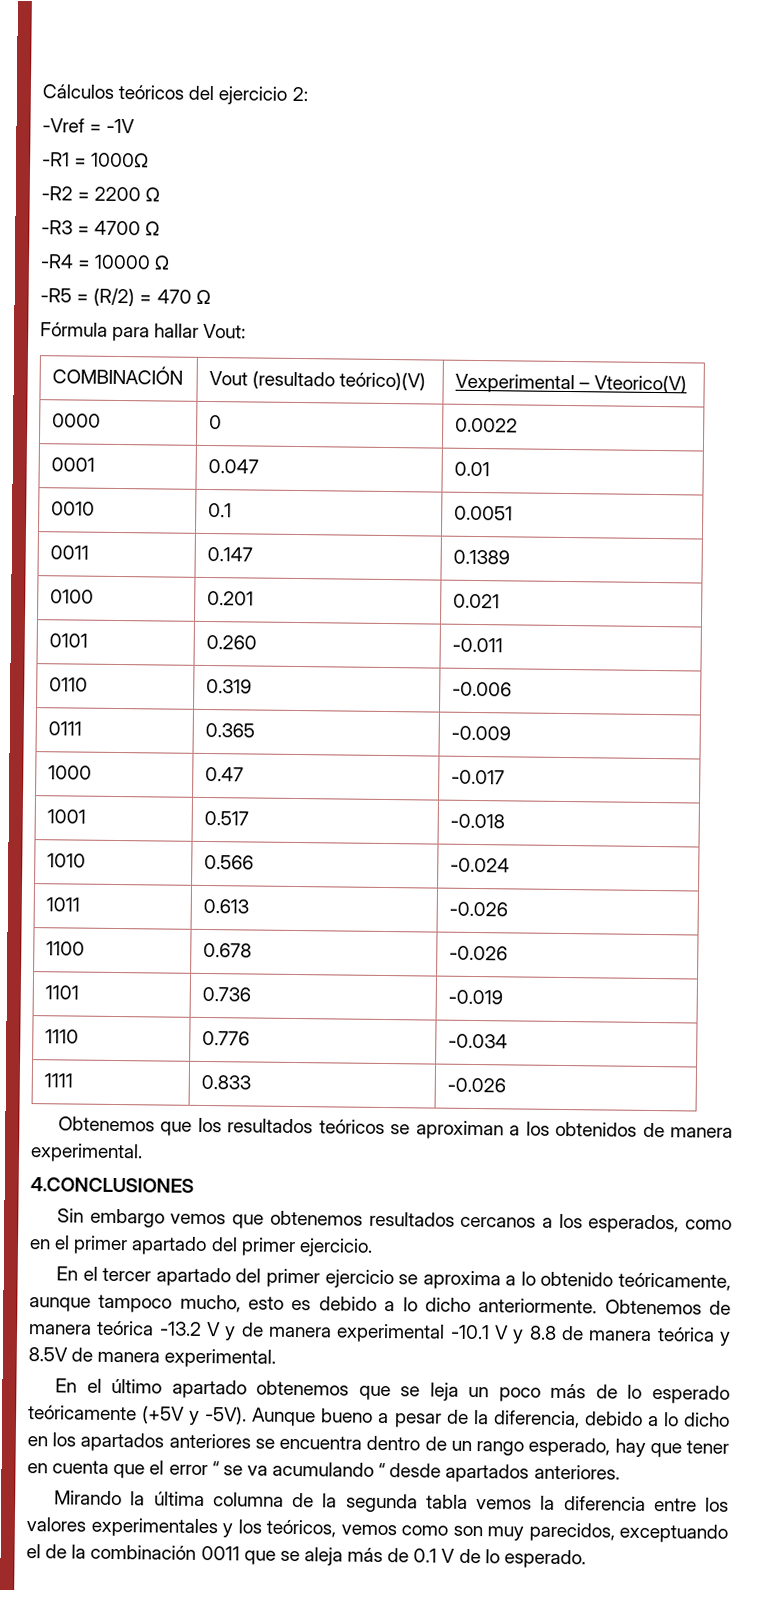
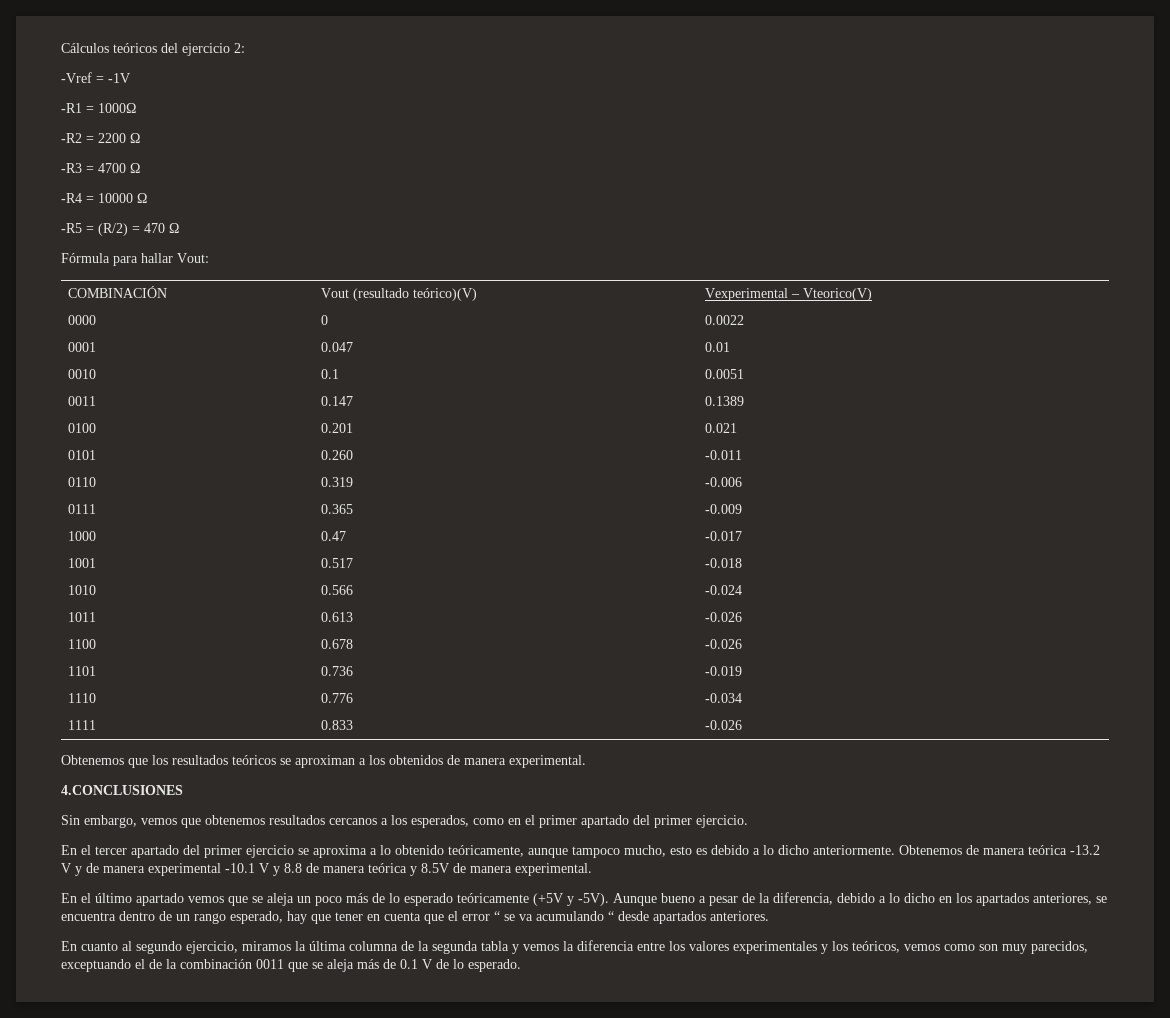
- Sin embargo vemos que obtenemos resultados cercanos a los esperados, como en el primer apartado del primer ejercicio.
+ Sin embargo, vemos que obtenemos resultados cercanos a los esperados, como en el primer apartado del primer ejercicio.
- En el último apartado obtenemos que se leja un poco más de lo esperado teóricamente (+5V y -5V).
+ En el último apartado vemos que se aleja un poco más de lo esperado teóricamente (+5V y -5V).
- Aunque bueno a pesar de la diferencia, debido a lo dicho en los apartados anteriores se encuentra dentro de un rango esperado, hay que tener en cuenta que el error “ se va acumulando “ desde apartados anteriores.
+ Aunque bueno a pesar de la diferencia, debido a lo dicho en los apartados anteriores, se encuentra dentro de un rango esperado, hay que tener en cuenta que el error “ se va acumulando “ desde apartados anteriores.
- Mirando la última columna de la segunda tabla vemos la diferencia entre los valores experimentales y los teóricos, vemos como son muy parecidos, exceptuando el de la combinación 0011 que se aleja más de 0.1 V de lo esperado.
+ En cuanto al segundo ejercicio, miramos la última columna de la segunda tabla y vemos la diferencia entre los valores experimentales y los teóricos, vemos como son muy parecidos, exceptuando el de la combinación 0011 que se aleja más de 0.1 V de lo esperado.

